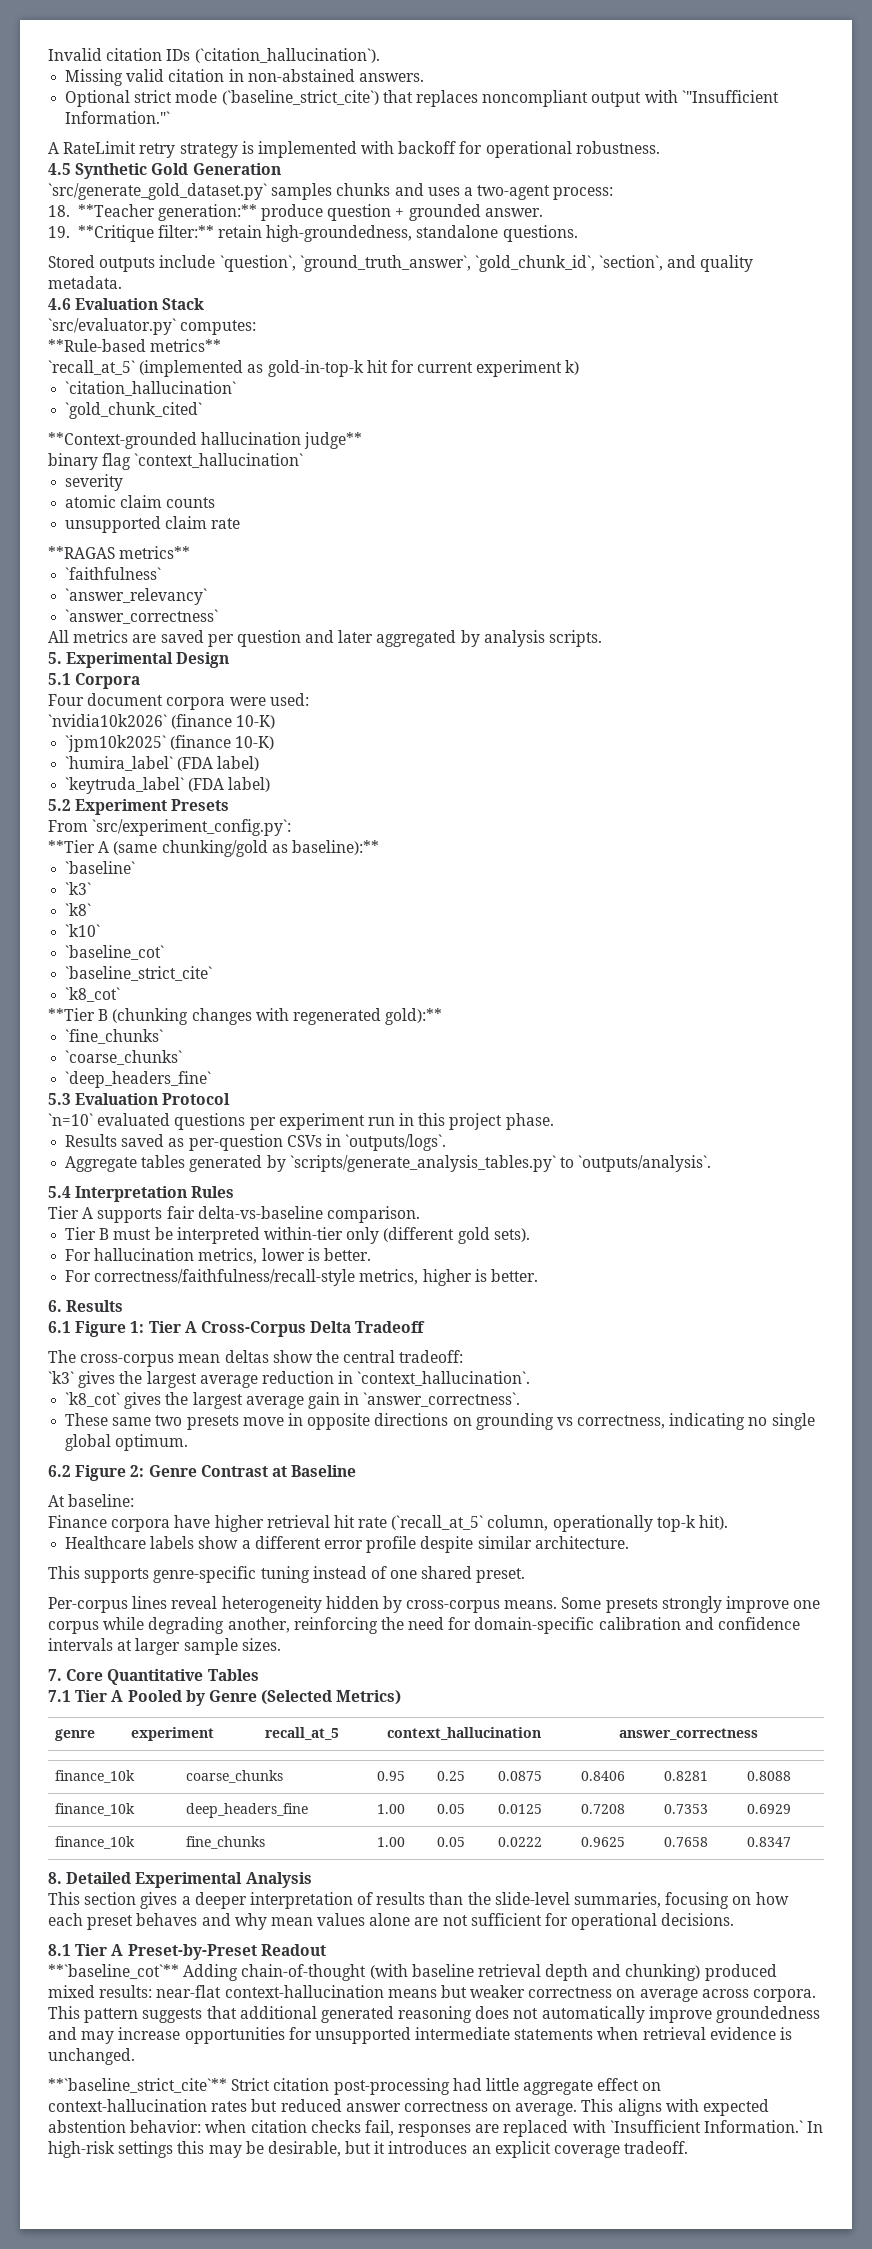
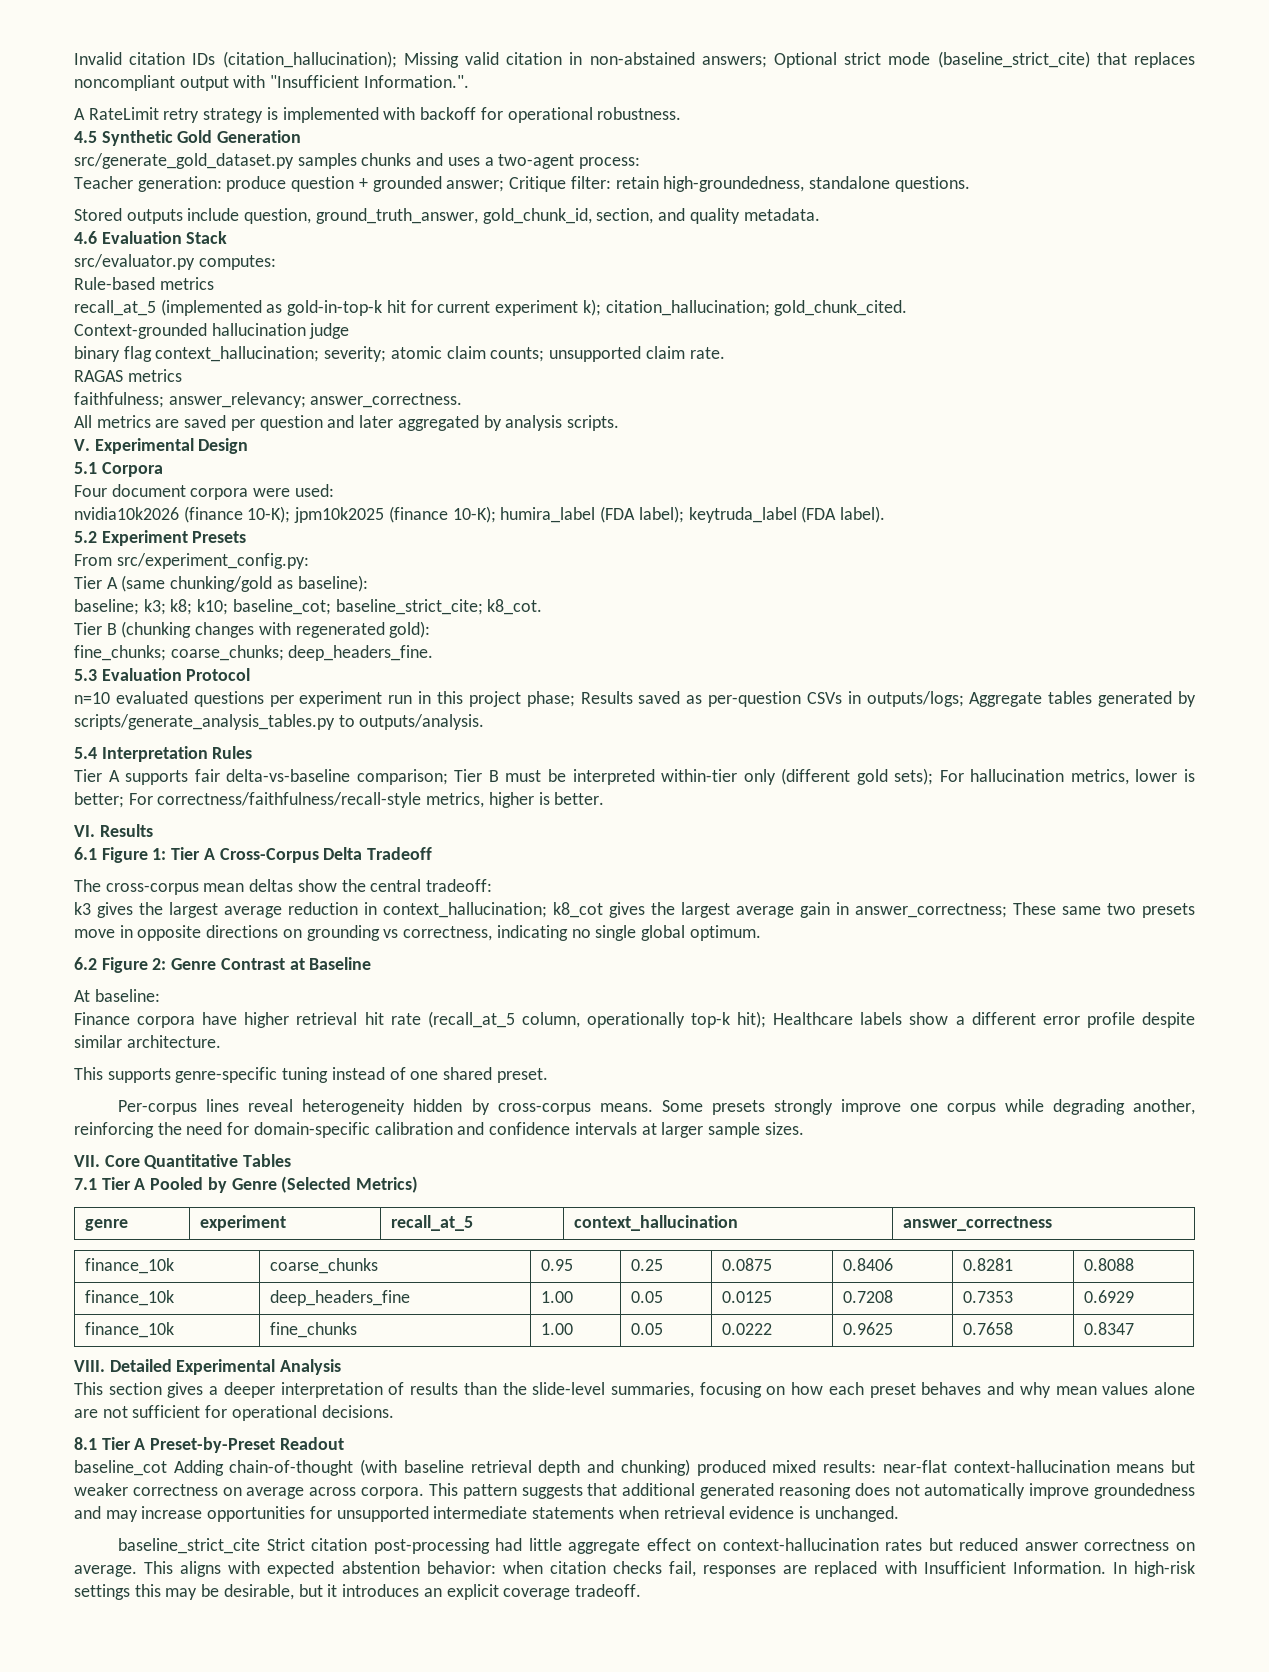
- Invalid citation IDs (`citation_hallucination`).
- Missing valid citation in non-abstained answers.
- Optional strict mode (`baseline_strict_cite`) that replaces noncompliant output with `"Insufficient Information."`
+ Invalid citation IDs (citation_hallucination); Missing valid citation in non-abstained answers; Optional strict mode (baseline_strict_cite) that replaces noncompliant output with "Insufficient Information.".
- `src/generate_gold_dataset.py` samples chunks and uses a two-agent process:
+ src/generate_gold_dataset.py samples chunks and uses a two-agent process:
- 18. **Teacher generation:** produce question + grounded answer.
- 19. **Critique filter:** retain high-groundedness, standalone questions.
+ Teacher generation: produce question + grounded answer; Critique filter: retain high-groundedness, standalone questions.
- Stored outputs include `question`, `ground_truth_answer`, `gold_chunk_id`, `section`, and quality metadata.
+ Stored outputs include question, ground_truth_answer, gold_chunk_id, section, and quality metadata.
- `src/evaluator.py` computes:
+ src/evaluator.py computes:
- **Rule-based metrics**
- `recall_at_5` (implemented as gold-in-top-k hit for current experiment k)
- `citation_hallucination`
- `gold_chunk_cited`
- **Context-grounded hallucination judge**
+ Rule-based metrics
+ recall_at_5 (implemented as gold-in-top-k hit for current experiment k); citation_hallucination; gold_chunk_cited.
+ Context-grounded hallucination judge
- binary flag `context_hallucination`
- severity
- atomic claim counts
- unsupported claim rate
- **RAGAS metrics**
- `faithfulness`
- `answer_relevancy`
- `answer_correctness`
+ binary flag context_hallucination; severity; atomic claim counts; unsupported claim rate.
+ RAGAS metrics
+ faithfulness; answer_relevancy; answer_correctness.
- 5. Experimental Design
+ V. Experimental Design
- `nvidia10k2026` (finance 10-K)
- `jpm10k2025` (finance 10-K)
- `humira_label` (FDA label)
- `keytruda_label` (FDA label)
+ nvidia10k2026 (finance 10-K); jpm10k2025 (finance 10-K); humira_label (FDA label); keytruda_label (FDA label).
- From `src/experiment_config.py`:
- **Tier A (same chunking/gold as baseline):**
- `baseline`
- `k3`
- `k8`
- `k10`
- `baseline_cot`
- `baseline_strict_cite`
- `k8_cot`
- **Tier B (chunking changes with regenerated gold):**
- `fine_chunks`
- `coarse_chunks`
- `deep_headers_fine`
+ From src/experiment_config.py:
+ Tier A (same chunking/gold as baseline):
+ baseline; k3; k8; k10; baseline_cot; baseline_strict_cite; k8_cot.
+ Tier B (chunking changes with regenerated gold):
+ fine_chunks; coarse_chunks; deep_headers_fine.
- `n=10` evaluated questions per experiment run in this project phase.
- Results saved as per-question CSVs in `outputs/logs`.
- Aggregate tables generated by `scripts/generate_analysis_tables.py` to `outputs/analysis`.
+ n=10 evaluated questions per experiment run in this project phase; Results saved as per-question CSVs in outputs/logs; Aggregate tables generated by scripts/generate_analysis_tables.py to outputs/analysis.
- Tier A supports fair delta-vs-baseline comparison.
- Tier B must be interpreted within-tier only (different gold sets).
- For hallucination metrics, lower is better.
- For correctness/faithfulness/recall-style metrics, higher is better.
+ Tier A supports fair delta-vs-baseline comparison; Tier B must be interpreted within-tier only (different gold sets); For hallucination metrics, lower is better; For correctness/faithfulness/recall-style metrics, higher is better.
- 6. Results
+ VI. Results
- `k3` gives the largest average reduction in `context_hallucination`.
- `k8_cot` gives the largest average gain in `answer_correctness`.
- These same two presets move in opposite directions on grounding vs correctness, indicating no single global optimum.
+ k3 gives the largest average reduction in context_hallucination; k8_cot gives the largest average gain in answer_correctness; These same two presets move in opposite directions on grounding vs correctness, indicating no single global optimum.
- Finance corpora have higher retrieval hit rate (`recall_at_5` column, operationally top-k hit).
- Healthcare labels show a different error profile despite similar architecture.
+ Finance corpora have higher retrieval hit rate (recall_at_5 column, operationally top-k hit); Healthcare labels show a different error profile despite similar architecture.
- 7. Core Quantitative Tables
+ VII. Core Quantitative Tables
- 8. Detailed Experimental Analysis
+ VIII. Detailed Experimental Analysis
- **`baseline_cot`** Adding chain-of-thought (with baseline retrieval depth and chunking) produced mixed results: near-flat context-hallucination means but weaker correctness on average across corpora.
+ baseline_cot Adding chain-of-thought (with baseline retrieval depth and chunking) produced mixed results: near-flat context-hallucination means but weaker correctness on average across corpora.
- **`baseline_strict_cite`** Strict citation post-processing had little aggregate effect on context-hallucination rates but reduced answer correctness on average.
+ baseline_strict_cite Strict citation post-processing had little aggregate effect on context-hallucination rates but reduced answer correctness on average.
- This aligns with expected abstention behavior: when citation checks fail, responses are replaced with `Insufficient Information.` In high-risk settings this may be desirable, but it introduces an explicit coverage tradeoff.
+ This aligns with expected abstention behavior: when citation checks fail, responses are replaced with Insufficient Information. In high-risk settings this may be desirable, but it introduces an explicit coverage tradeoff.

